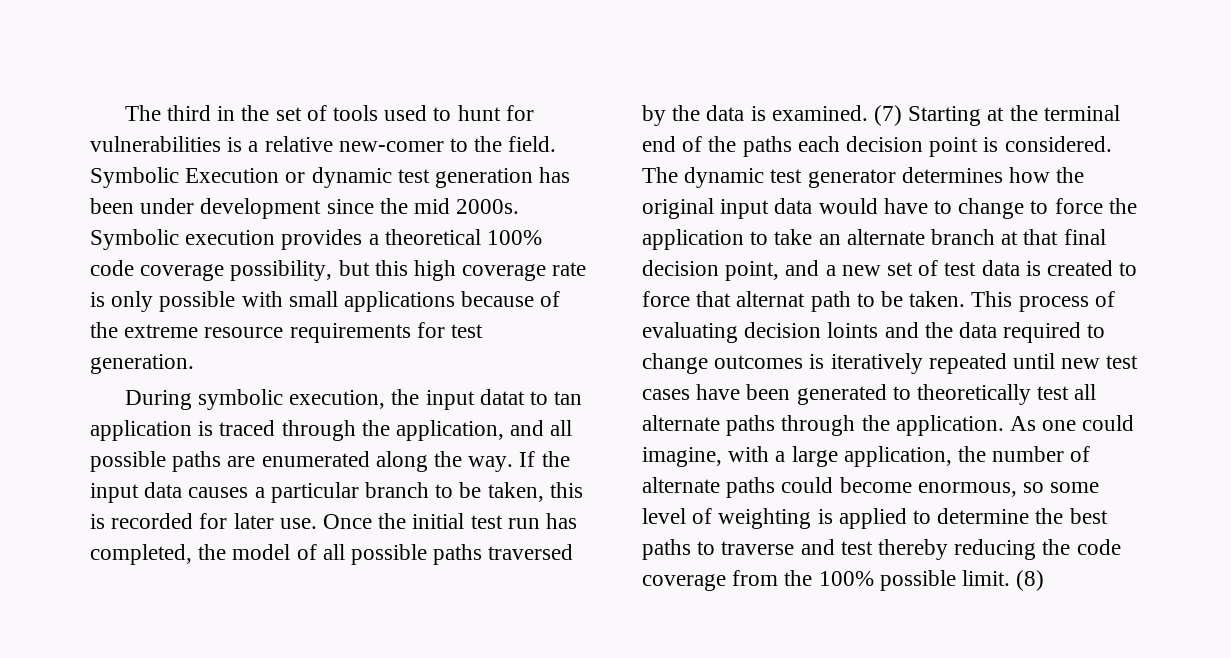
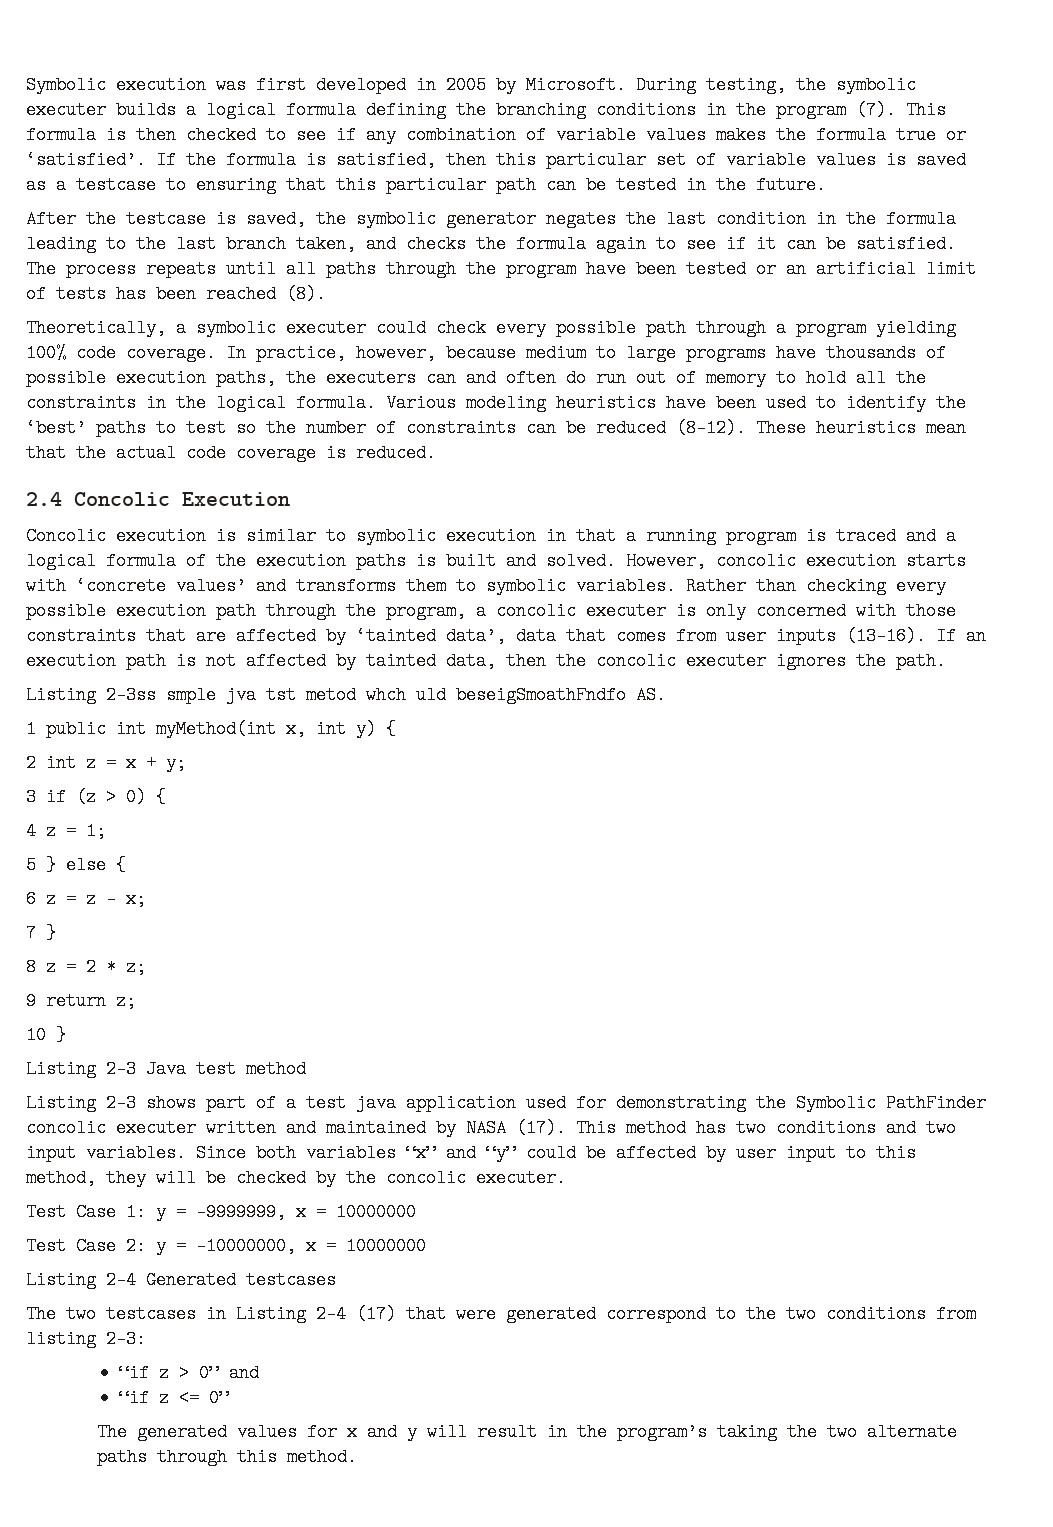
- The third in the set of tools used to hunt for vulnerabilities is a relative new-comer to the field. Symbolic Execution or dynamic test generation has been under development since the mid 2000s. Symbolic execution provides a theoretical 100% code coverage possibility, but this high coverage rate is only possible with small applications because of the extreme resource requirements for test generation.
- During symbolic execution, the input datat to tan application is traced through the application, and all possible paths are enumerated along the way. If the input data causes a particular branch to be taken, this is recorded for later use. Once the initial test run has completed, the model of all possible paths traversed by the data is examined. (7) Starting at the terminal end of the paths each decision point is considered. The dynamic test generator determines how the original input data would have to change to force the application to take an alternate branch at that final decision point, and a new set of test data is created to force that alternat path to be taken. This process of evaluating decision loints and the data required to change outcomes is iteratively repeated until new test cases have been generated to theoretically test all alternate paths through the application. As one could imagine, with a large application, the number of alternate paths could become enormous, so some level of weighting is applied to determine the best paths to traverse and test thereby reducing the code coverage from the 100% possible limit. (8)
+ Symbolic execution was first developed in 2005 by Microsoft. During testing, the symbolic executer builds a logical formula defining the branching conditions in the program (7). This formula is then checked to see if any combination of variable values makes the formula true or ‘satisfied’. If the formula is satisfied, then this particular set of variable values is saved as a testcase to ensuring that this particular path can be tested in the future.
+ After the testcase is saved, the symbolic generator negates the last condition in the formula leading to the last branch taken, and checks the formula again to see if it can be satisfied. The process repeats until all paths through the program have been tested or an artificial limit of tests has been reached (8).
+ Theoretically, a symbolic executer could check every possible path through a program yielding 100% code coverage. In practice, however, because medium to large programs have thousands of possible execution paths, the executers can and often do run out of memory to hold all the constraints in the logical formula. Various modeling heuristics have been used to identify the ‘best’ paths to test so the number of constraints can be reduced (8–12). These heuristics mean that the actual code coverage is reduced.
+ 2.4 Concolic Execution
+ Concolic execution is similar to symbolic execution in that a running program is traced and a logical formula of the execution paths is built and solved. However, concolic execution starts with ‘concrete values’ and transforms them to symbolic variables. Rather than checking every possible execution path through the program, a concolic executer is only concerned with those constraints that are affected by ‘tainted data’, data that comes from user inputs (13–16). If an execution path is not affected by tainted data, then the concolic executer ignores the path.
+ Listing 2-3ss smple jva tst metod whch uld beseigSmoathFndfo AS.
+ 1 public int myMethod(int x, int y) {
+ 2 int z = x + y;
+ 3 if (z > 0) {
+ 4 z = 1;
+ 5 } else {
+ 6 z = z - x;
+ 7 }
+ 8 z = 2 * z;
+ 9 return z;
+ 10 }
+ Listing 2-3 Java test method
+ Listing 2-3 shows part of a test java application used for demonstrating the Symbolic PathFinder concolic executer written and maintained by NASA (17). This method has two conditions and two input variables. Since both variables “x” and “y” could be affected by user input to this method, they will be checked by the concolic executer.
+ Test Case 1: y = -9999999, x = 10000000
+ Test Case 2: y = -10000000, x = 10000000
+ Listing 2-4 Generated testcases
+ The two testcases in Listing 2-4 (17) that were generated correspond to the two conditions from listing 2-3:
+ “if z > 0” and
+ “if z <= 0”
+ The generated values for x and y will result in the program’s taking the two alternate paths through this method.

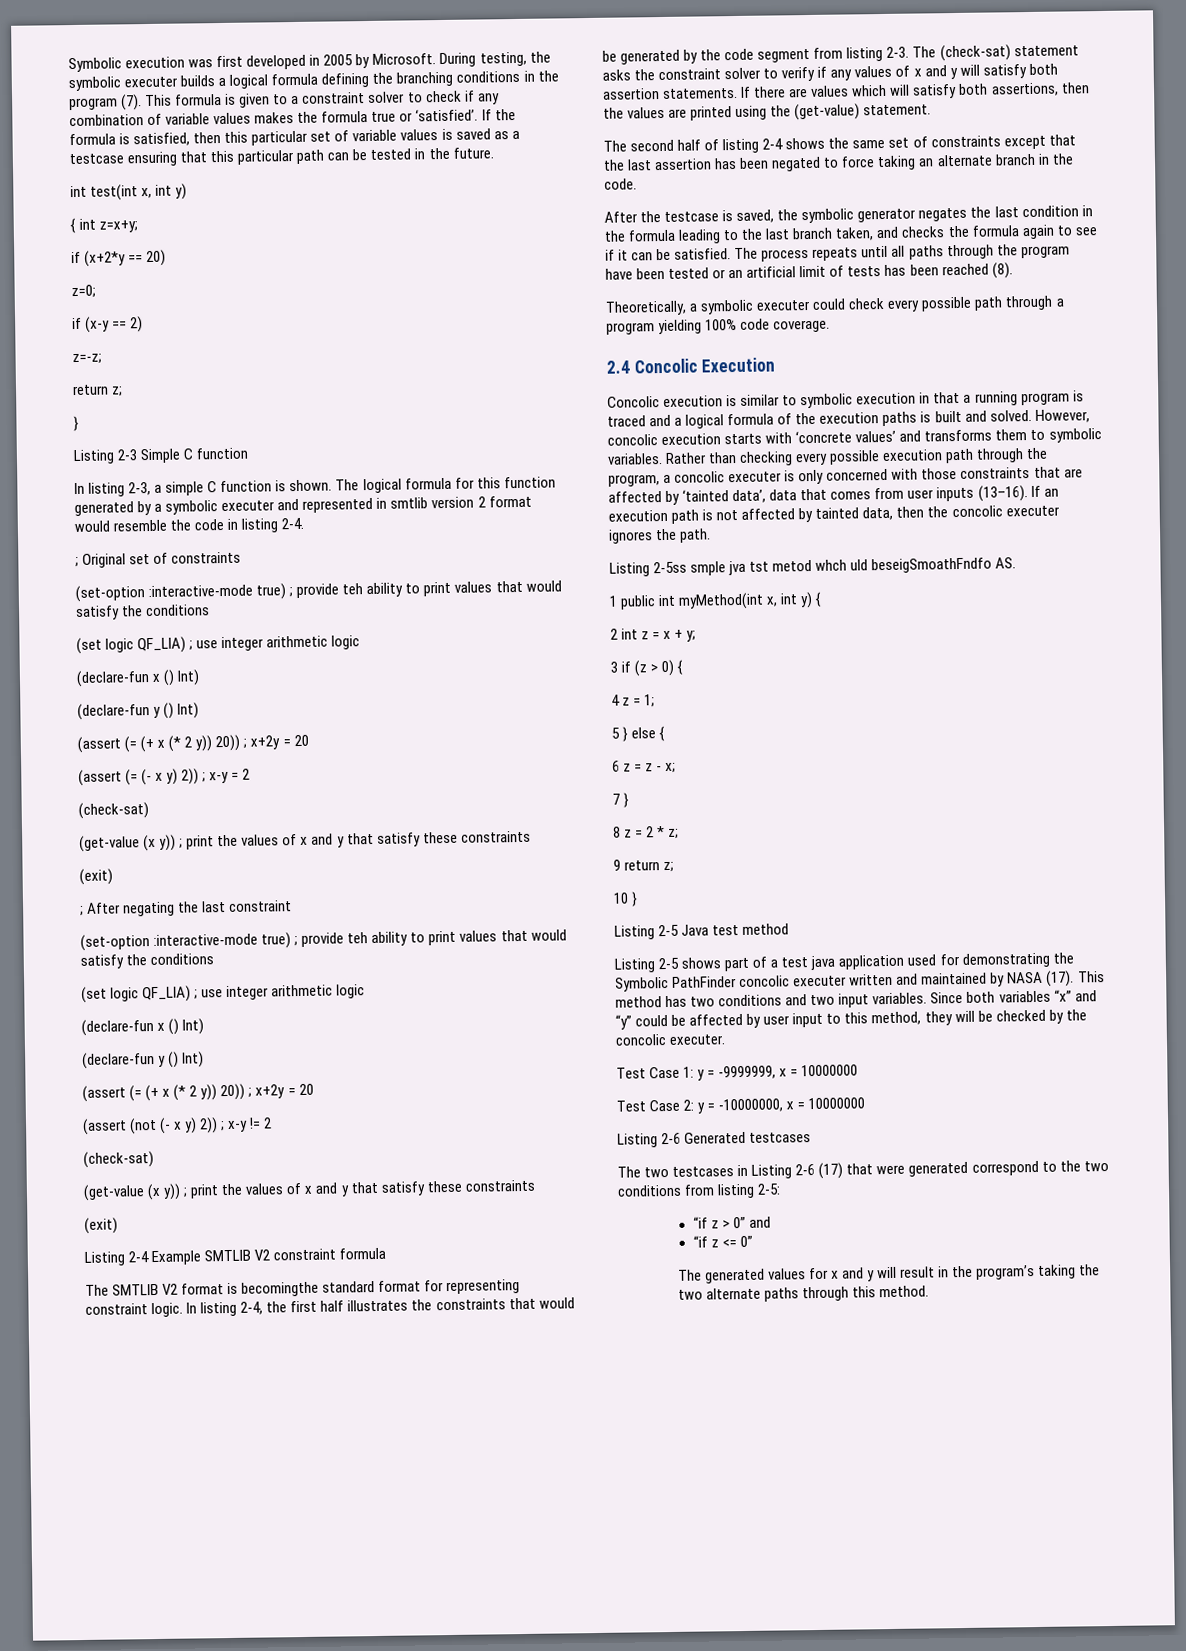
- This formula is then checked to see if any combination of variable values makes the formula true or ‘satisfied’.
+ This formula is given to a constraint solver to check if any combination of variable values makes the formula true or ‘satisfied’.
- If the formula is satisfied, then this particular set of variable values is saved as a testcase to ensuring that this particular path can be tested in the future.
+ If the formula is satisfied, then this particular set of variable values is saved as a testcase ensuring that this particular path can be tested in the future.
+ int test(int x, int y)
+ { int z=x+y;
+ if (x+2*y == 20)
+ z=0;
+ if (x-y == 2)
+ z=-z;
+ return z;
+ }
+ Listing 2-3 Simple C function
+ In listing 2-3, a simple C function is shown. The logical formula for this function generated by a symbolic executer and represented in smtlib version 2 format would resemble the code in listing 2-4.
+ ; Original set of constraints
+ (set-option :interactive-mode true) ; provide teh ability to print values that would satisfy the conditions
+ (set logic QF_LIA) ; use integer arithmetic logic
+ (declare-fun x () Int)
+ (declare-fun y () Int)
+ (assert (= (+ x (* 2 y)) 20)) ; x+2y = 20
+ (assert (= (- x y) 2)) ; x-y = 2
+ (check-sat)
+ (get-value (x y)) ; print the values of x and y that satisfy these constraints
+ (exit)
+ ; After negating the last constraint
+ (set-option :interactive-mode true) ; provide teh ability to print values that would satisfy the conditions
+ (set logic QF_LIA) ; use integer arithmetic logic
+ (declare-fun x () Int)
+ (declare-fun y () Int)
+ (assert (= (+ x (* 2 y)) 20)) ; x+2y = 20
+ (assert (not (- x y) 2)) ; x-y != 2
+ (check-sat)
+ (get-value (x y)) ; print the values of x and y that satisfy these constraints
+ (exit)
+ Listing 2-4 Example SMTLIB V2 constraint formula
+ The SMTLIB V2 format is becomingthe standard format for representing constraint logic. In listing 2-4, the first half illustrates the constraints that would be generated by the code segment from listing 2-3. The (check-sat) statement asks the constraint solver to verify if any values of x and y will satisfy both assertion statements. If there are values which will satisfy both assertions, then the values are printed using the (get-value) statement.
+ The second half of listing 2-4 shows the same set of constraints except that the last assertion has been negated to force taking an alternate branch in the code.
- In practice, however, because medium to large programs have thousands of possible execution paths, the executers can and often do run out of memory to hold all the constraints in the logical formula. Various modeling heuristics have been used to identify the ‘best’ paths to test so the number of constraints can be reduced (8–12). These heuristics mean that the actual code coverage is reduced.
- Listing 2-3ss smple jva tst metod whch uld beseigSmoathFndfo AS.
+ Listing 2-5ss smple jva tst metod whch uld beseigSmoathFndfo AS.
- Listing 2-3 Java test method
+ Listing 2-5 Java test method
- Listing 2-3 shows part of a test java application used for demonstrating the Symbolic PathFinder concolic executer written and maintained by NASA (17).
+ Listing 2-5 shows part of a test java application used for demonstrating the Symbolic PathFinder concolic executer written and maintained by NASA (17).
- Listing 2-4 Generated testcases
+ Listing 2-6 Generated testcases
- The two testcases in Listing 2-4 (17) that were generated correspond to the two conditions from listing 2-3:
+ The two testcases in Listing 2-6 (17) that were generated correspond to the two conditions from listing 2-5:

